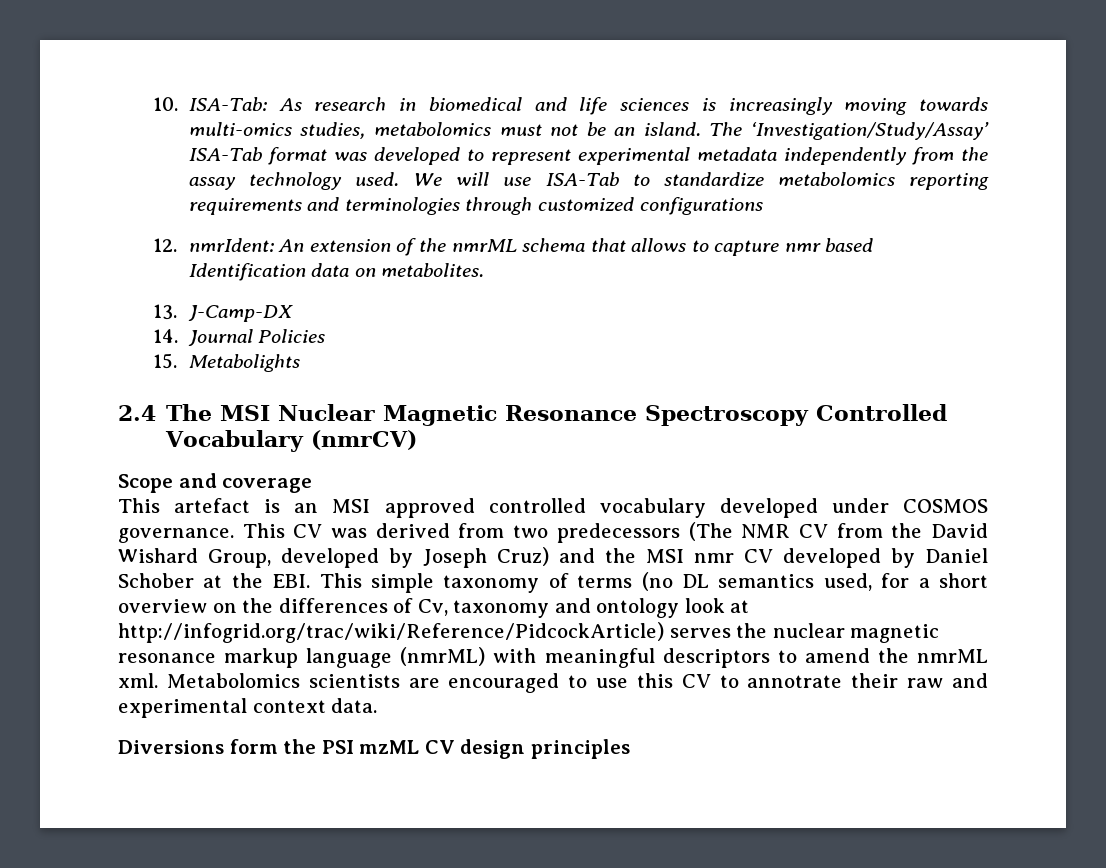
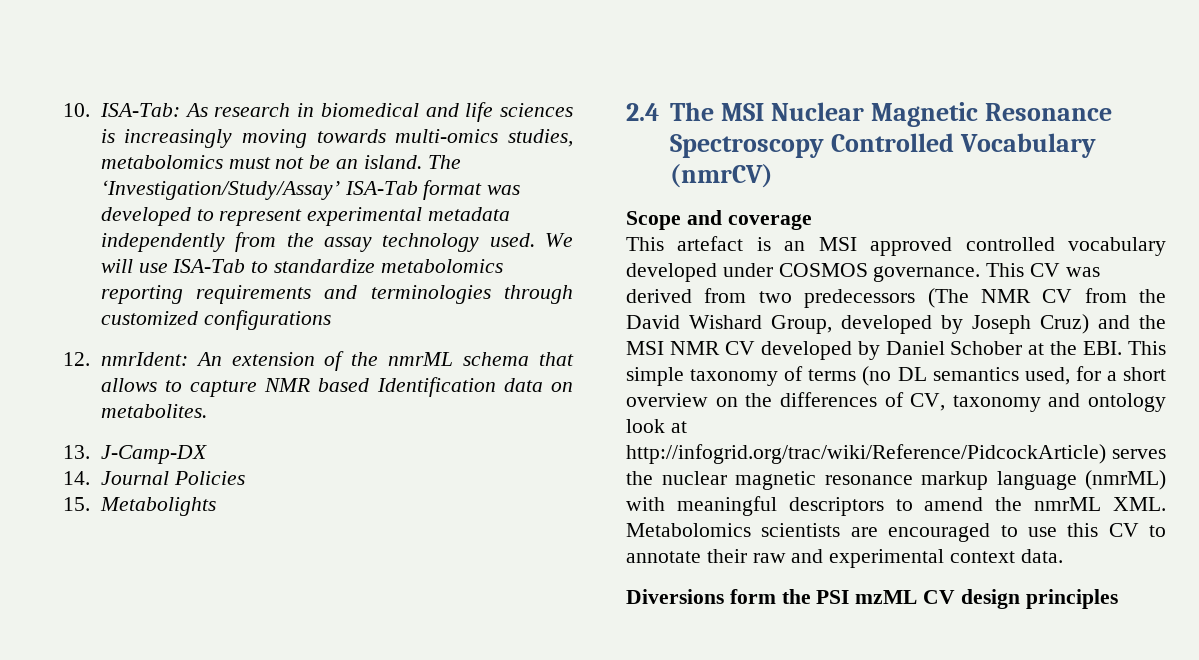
- 12. nmrIdent: An extension of the nmrML schema that allows to capture nmr based Identification data on metabolites.
+ 12. nmrIdent: An extension of the nmrML schema that allows to capture NMR based Identification data on metabolites.
- This CV was derived from two predecessors (The NMR CV from the David Wishard Group, developed by Joseph Cruz) and the MSI nmr CV developed by Daniel Schober at the EBI. This simple taxonomy of terms (no DL semantics used, for a short overview on the differences of Cv, taxonomy and ontology look at http://infogrid.org/trac/wiki/Reference/PidcockArticle) serves the nuclear magnetic resonance markup language (nmrML) with meaningful descriptors to amend the nmrML xml. Metabolomics scientists are encouraged to use this CV to annotrate their raw and experimental context data.
+ This CV was derived from two predecessors (The NMR CV from the David Wishard Group, developed by Joseph Cruz) and the MSI NMR CV developed by Daniel Schober at the EBI. This simple taxonomy of terms (no DL semantics used, for a short overview on the differences of CV, taxonomy and ontology look at http://infogrid.org/trac/wiki/Reference/PidcockArticle) serves the nuclear magnetic resonance markup language (nmrML) with meaningful descriptors to amend the nmrML XML. Metabolomics scientists are encouraged to use this CV to annotate their raw and experimental context data.

